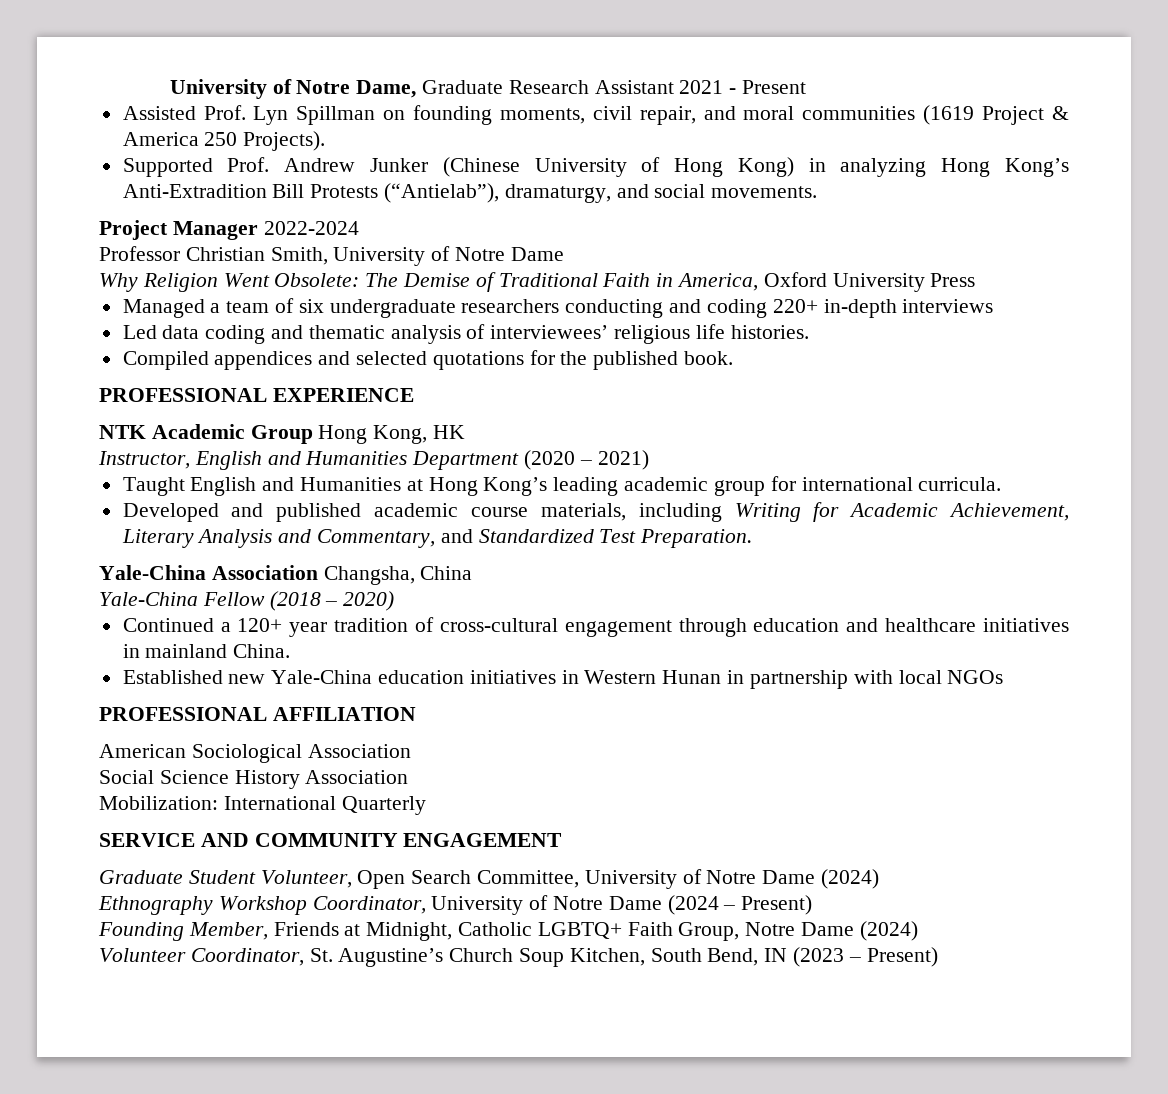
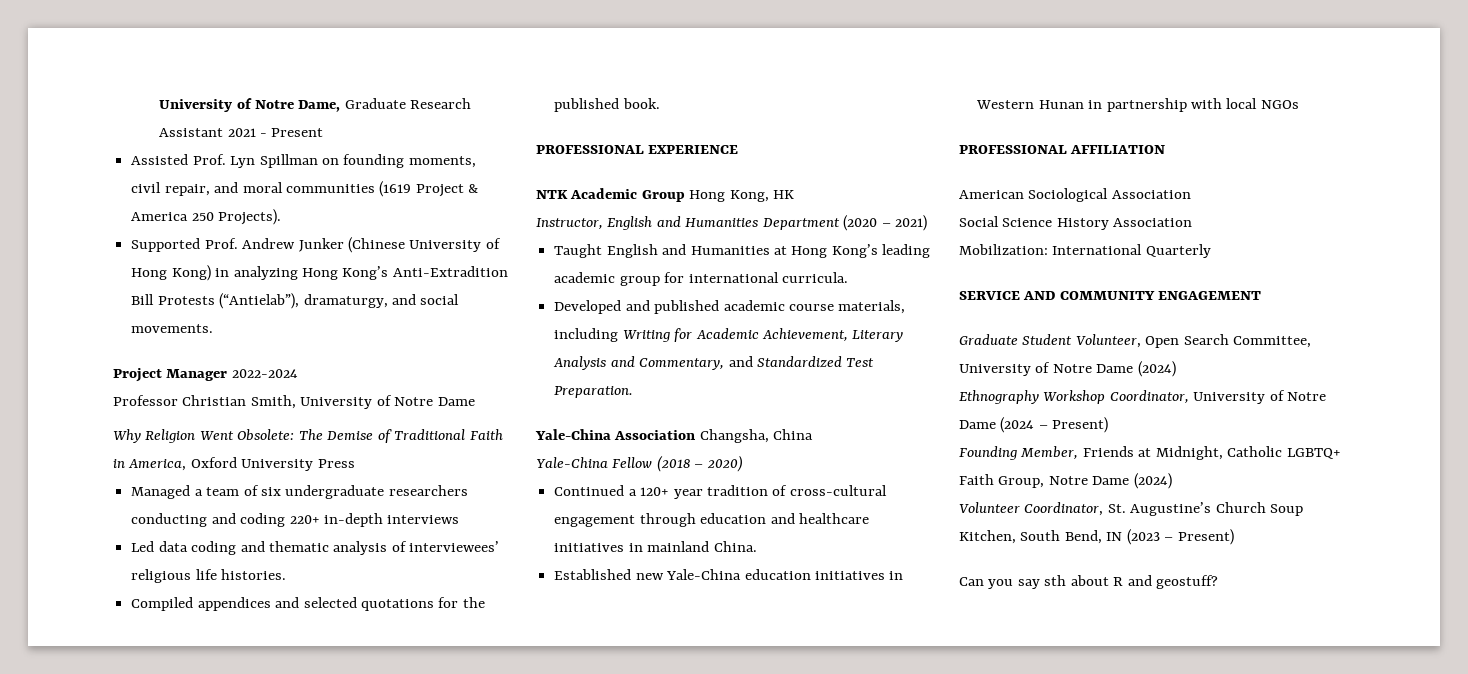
+ Can you say sth about R and geostuff?

